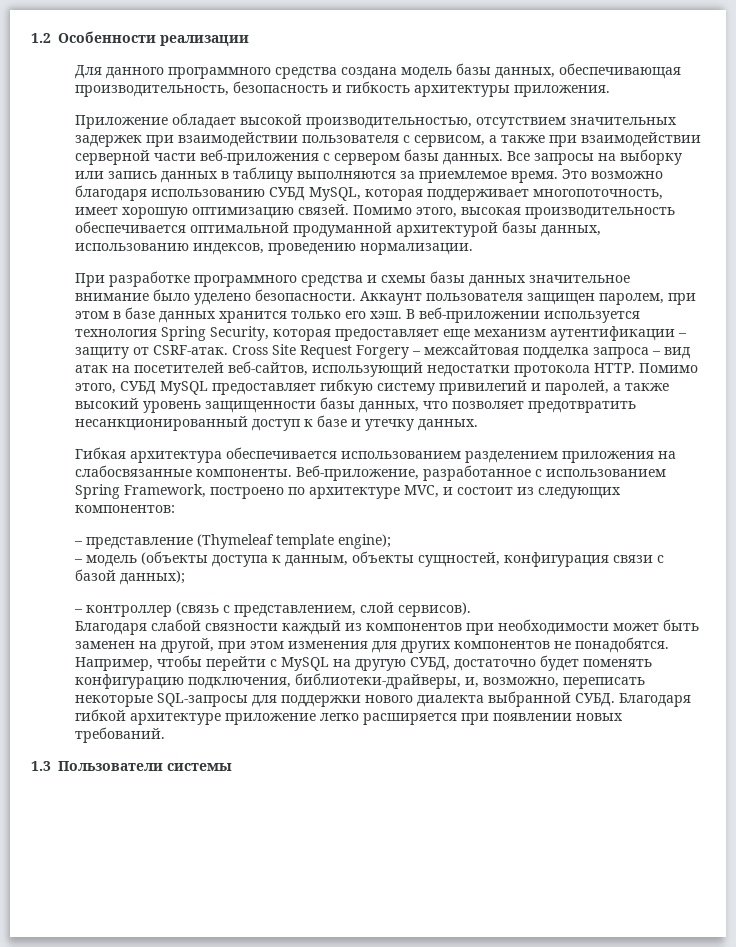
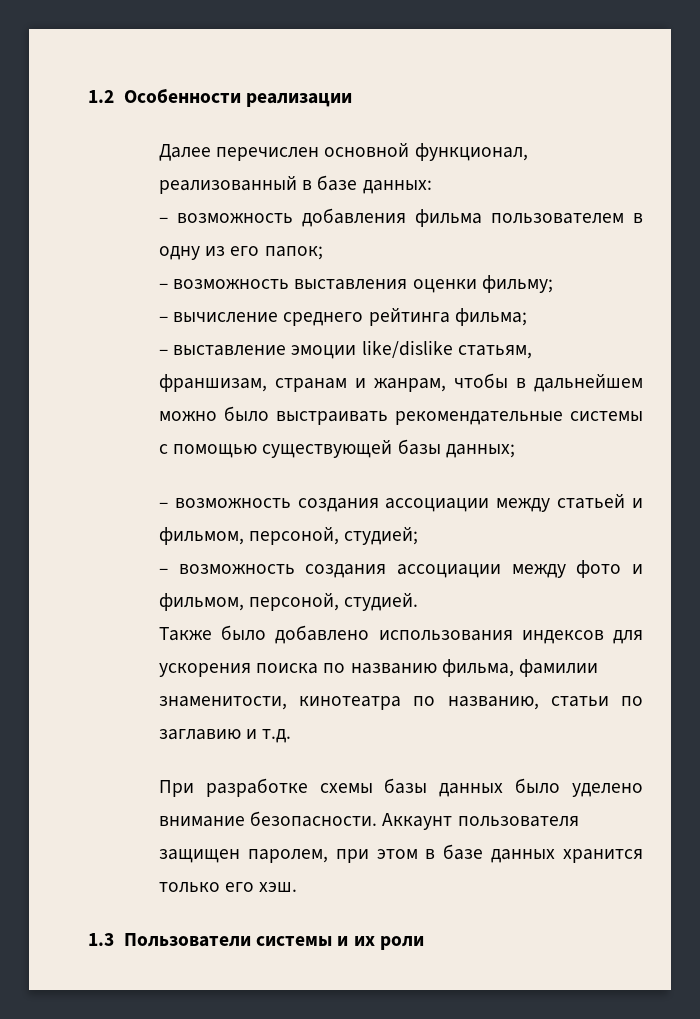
- Для данного программного средства создана модель базы данных, обеспечивающая производительность, безопасность и гибкость архитектуры приложения.
- Приложение обладает высокой производительностью, отсутствием значительных задержек при взаимодействии пользователя с сервисом, а также при взаимодействии серверной части веб-приложения с сервером базы данных. Все запросы на выборку или запись данных в таблицу выполняются за приемлемое время. Это возможно благодаря использованию СУБД MySQL, которая поддерживает многопоточность, имеет хорошую оптимизацию связей. Помимо этого, высокая производительность обеспечивается оптимальной продуманной архитектурой базы данных, использованию индексов, проведению нормализации.
+ Далее перечислен основной функционал, реализованный в базе данных:
+ – возможность добавления фильма пользователем в одну из его папок;
+ – возможность выставления оценки фильму;
+ – вычисление среднего рейтинга фильма;
+ – выставление эмоции like/dislike статьям, франшизам, странам и жанрам, чтобы в дальнейшем можно было выстраивать рекомендательные системы с помощью существующей базы данных;
+ – возможность создания ассоциации между статьей и фильмом, персоной, студией;
+ – возможность создания ассоциации между фото и фильмом, персоной, студией.
+ Также было добавлено использования индексов для ускорения поиска по названию фильма, фамилии знаменитости, кинотеатра по названию, статьи по заглавию и т.д.
- При разработке программного средства и схемы базы данных значительное внимание было уделено безопасности.
+ При разработке схемы базы данных было уделено внимание безопасности.
- В веб-приложении используется технология Spring Security, которая предоставляет еще механизм аутентификации – защиту от CSRF-атак. Сross Site Request Forgery – межсайтовая подделка запроса – вид атак на посетителей веб-сайтов, использующий недостатки протокола HTTP. Помимо этого, СУБД MySQL предоставляет гибкую систему привилегий и паролей, а также высокий уровень защищенности базы данных, что позволяет предотвратить несанкционированный доступ к базе и утечку данных.
- Гибкая архитектура обеспечивается использованием разделением приложения на слабосвязанные компоненты. Веб-приложение, разработанное с использованием Spring Framework, построено по архитектуре MVC, и состоит из следующих компонентов:
- – представление (Thymeleaf template engine);
- – модель (объекты доступа к данным, объекты сущностей, конфигурация связи с базой данных);
- – контроллер (связь с представлением, слой сервисов).
- Благодаря слабой связности каждый из компонентов при необходимости может быть заменен на другой, при этом изменения для других компонентов не понадобятся. Например, чтобы перейти с MySQL на другую СУБД, достаточно будет поменять конфигурацию подключения, библиотеки-драйверы, и, возможно, переписать некоторые SQL-запросы для поддержки нового диалекта выбранной СУБД. Благодаря гибкой архитектуре приложение легко расширяется при появлении новых требований.
- 1.3 Пользователи системы
+ 1.3 Пользователи системы и их роли

